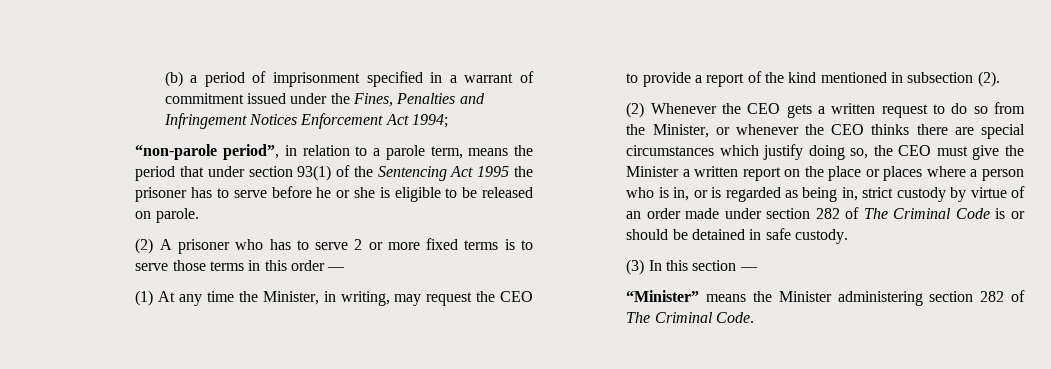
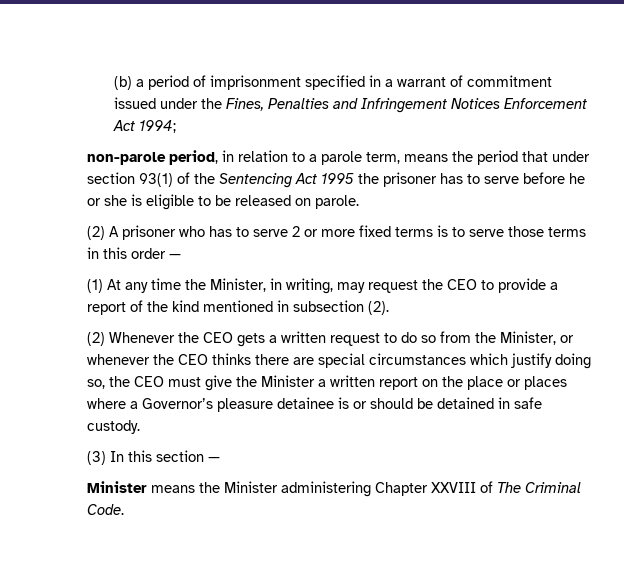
- “non-parole period”, in relation to a parole term, means the period that under section 93(1) of the Sentencing Act 1995 the prisoner has to serve before he or she is eligible to be released on parole.
+ non-parole period, in relation to a parole term, means the period that under section 93(1) of the Sentencing Act 1995 the prisoner has to serve before he or she is eligible to be released on parole.
- (2) Whenever the CEO gets a written request to do so from the Minister, or whenever the CEO thinks there are special circumstances which justify doing so, the CEO must give the Minister a written report on the place or places where a person who is in, or is regarded as being in, strict custody by virtue of an order made under section 282 of The Criminal Code is or should be detained in safe custody.
+ (2) Whenever the CEO gets a written request to do so from the Minister, or whenever the CEO thinks there are special circumstances which justify doing so, the CEO must give the Minister a written report on the place or places where a Governor’s pleasure detainee is or should be detained in safe custody.
- “Minister” means the Minister administering section 282 of The Criminal Code.
+ Minister means the Minister administering Chapter XXVIII of The Criminal Code.

